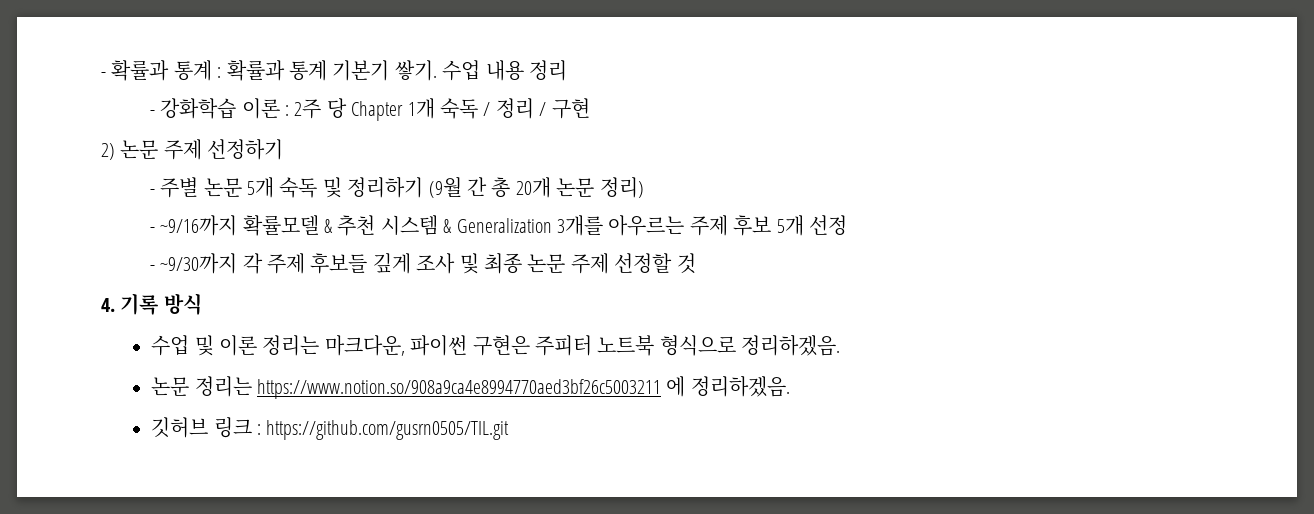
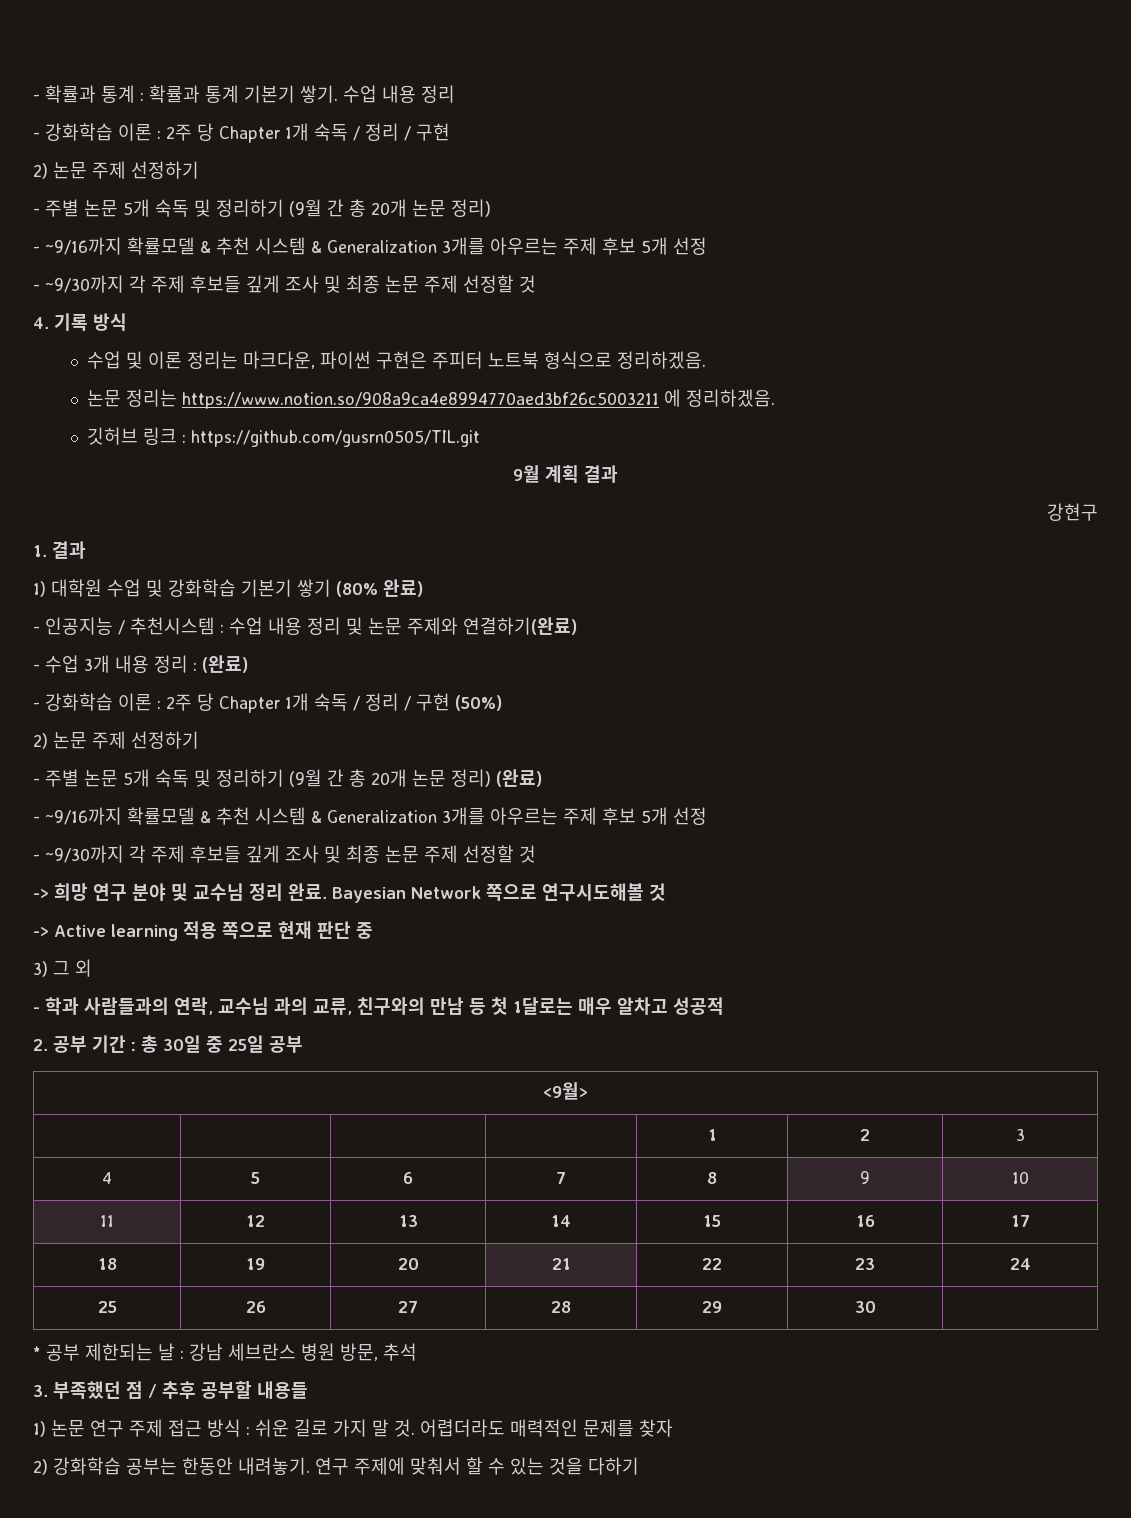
+ 9월 계획 결과
+ 강현구
+ 1. 결과
+ 1) 대학원 수업 및 강화학습 기본기 쌓기 (80% 완료)
+ - 인공지능 / 추천시스템 : 수업 내용 정리 및 논문 주제와 연결하기(완료)
+ - 수업 3개 내용 정리 : (완료)
+ - 강화학습 이론 : 2주 당 Chapter 1개 숙독 / 정리 / 구현 (50%)
+ 2) 논문 주제 선정하기
+ - 주별 논문 5개 숙독 및 정리하기 (9월 간 총 20개 논문 정리) (완료)
+ - ~9/16까지 확률모델 & 추천 시스템 & Generalization 3개를 아우르는 주제 후보 5개 선정
+ - ~9/30까지 각 주제 후보들 깊게 조사 및 최종 논문 주제 선정할 것
+ -> 희망 연구 분야 및 교수님 정리 완료. Bayesian Network 쪽으로 연구시도해볼 것
+ -> Active learning 적용 쪽으로 현재 판단 중
+ 3) 그 외
+ - 학과 사람들과의 연락, 교수님 과의 교류, 친구와의 만남 등 첫 1달로는 매우 알차고 성공적
+ 2. 공부 기간 : 총 30일 중 25일 공부
+ <9월>
+ | | | | 1 | 2 | 3
+ 4 | 5 | 6 | 7 | 8 | 9 | 10
+ 11 | 12 | 13 | 14 | 15 | 16 | 17
+ 18 | 19 | 20 | 21 | 22 | 23 | 24
+ 25 | 26 | 27 | 28 | 29 | 30 |
+ * 공부 제한되는 날 : 강남 세브란스 병원 방문, 추석
+ 3. 부족했던 점 / 추후 공부할 내용들
+ 1) 논문 연구 주제 접근 방식 : 쉬운 길로 가지 말 것. 어렵더라도 매력적인 문제를 찾자
+ 2) 강화학습 공부는 한동안 내려놓기. 연구 주제에 맞춰서 할 수 있는 것을 다하기

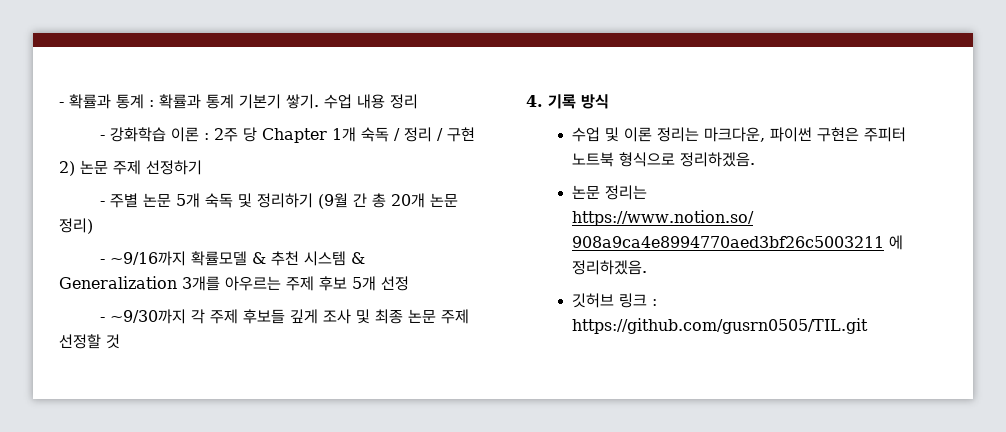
- 9월 계획 결과
- 강현구
- 1. 결과
- 1) 대학원 수업 및 강화학습 기본기 쌓기 (80% 완료)
- - 인공지능 / 추천시스템 : 수업 내용 정리 및 논문 주제와 연결하기(완료)
- - 수업 3개 내용 정리 : (완료)
- - 강화학습 이론 : 2주 당 Chapter 1개 숙독 / 정리 / 구현 (50%)
- 2) 논문 주제 선정하기
- - 주별 논문 5개 숙독 및 정리하기 (9월 간 총 20개 논문 정리) (완료)
- - ~9/16까지 확률모델 & 추천 시스템 & Generalization 3개를 아우르는 주제 후보 5개 선정
- - ~9/30까지 각 주제 후보들 깊게 조사 및 최종 논문 주제 선정할 것
- -> 희망 연구 분야 및 교수님 정리 완료. Bayesian Network 쪽으로 연구시도해볼 것
- -> Active learning 적용 쪽으로 현재 판단 중
- 3) 그 외
- - 학과 사람들과의 연락, 교수님 과의 교류, 친구와의 만남 등 첫 1달로는 매우 알차고 성공적
- 2. 공부 기간 : 총 30일 중 25일 공부
- <9월>
- | | | | 1 | 2 | 3
- 4 | 5 | 6 | 7 | 8 | 9 | 10
- 11 | 12 | 13 | 14 | 15 | 16 | 17
- 18 | 19 | 20 | 21 | 22 | 23 | 24
- 25 | 26 | 27 | 28 | 29 | 30 |
- * 공부 제한되는 날 : 강남 세브란스 병원 방문, 추석
- 3. 부족했던 점 / 추후 공부할 내용들
- 1) 논문 연구 주제 접근 방식 : 쉬운 길로 가지 말 것. 어렵더라도 매력적인 문제를 찾자
- 2) 강화학습 공부는 한동안 내려놓기. 연구 주제에 맞춰서 할 수 있는 것을 다하기

